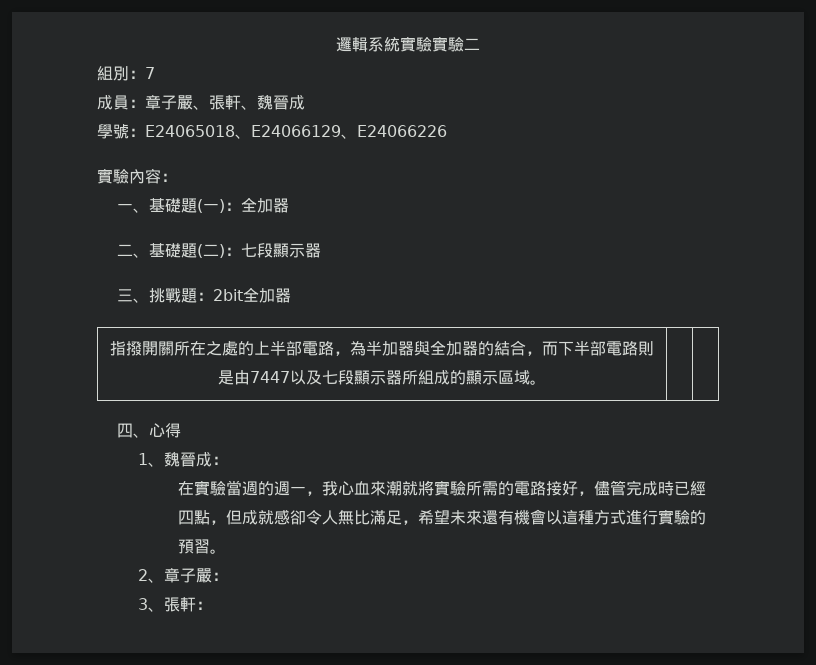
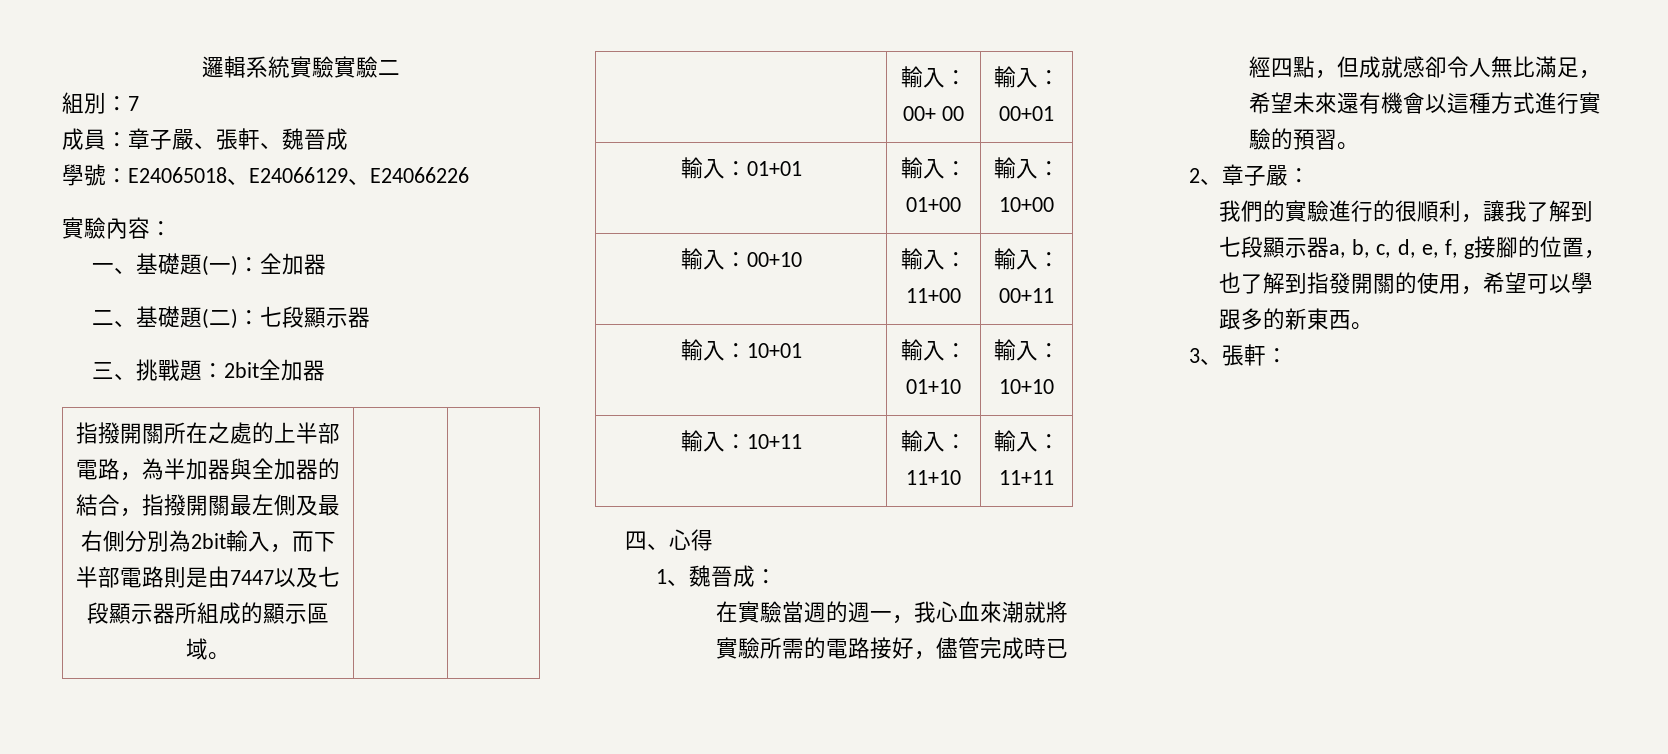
- 指撥開關所在之處的上半部電路，為半加器與全加器的結合，而下半部電路則是由7447以及七段顯示器所組成的顯示區域。 | |
+ 指撥開關所在之處的上半部電路，為半加器與全加器的結合，指撥開關最左側及最右側分別為2bit輸入，而下半部電路則是由7447以及七段顯示器所組成的顯示區域。 | |
+ | 輸入：00+ 00 | 輸入：00+01
+ 輸入：01+01 | 輸入：01+00 | 輸入：10+00
+ 輸入：00+10 | 輸入：11+00 | 輸入：00+11
+ 輸入：10+01 | 輸入：01+10 | 輸入：10+10
+ 輸入：10+11 | 輸入：11+10 | 輸入：11+11
+ 我們的實驗進行的很順利，讓我了解到七段顯示器a, b, c, d, e, f, g接腳的位置，也了解到指發開關的使用，希望可以學跟多的新東西。

